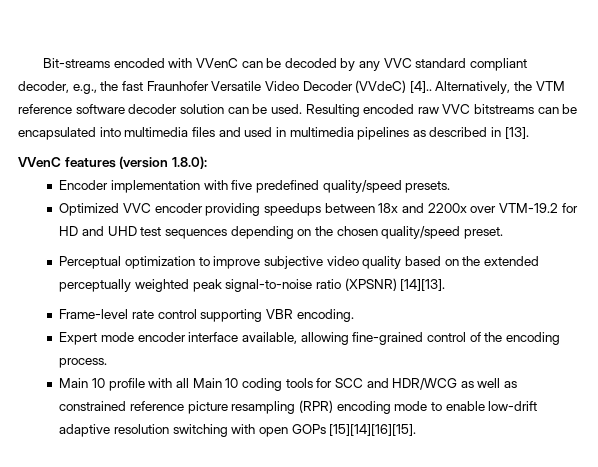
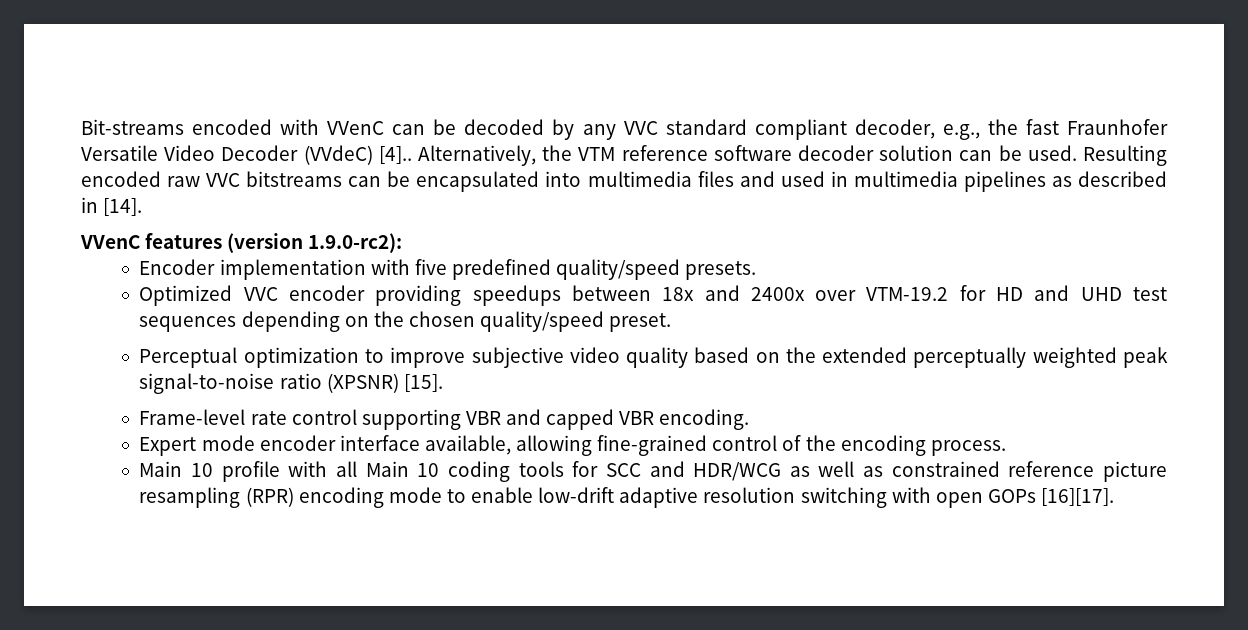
- Resulting encoded raw VVC bitstreams can be encapsulated into multimedia files and used in multimedia pipelines as described in [13].
+ Resulting encoded raw VVC bitstreams can be encapsulated into multimedia files and used in multimedia pipelines as described in [14].
- VVenC features (version 1.8.0):
+ VVenC features (version 1.9.0-rc2):
- Optimized VVC encoder providing speedups between 18x and 2200x over VTM-19.2 for HD and UHD test sequences depending on the chosen quality/speed preset.
+ Optimized VVC encoder providing speedups between 18x and 2400x over VTM-19.2 for HD and UHD test sequences depending on the chosen quality/speed preset.
- Perceptual optimization to improve subjective video quality based on the extended perceptually weighted peak signal-to-noise ratio (XPSNR) [14][13].
+ Perceptual optimization to improve subjective video quality based on the extended perceptually weighted peak signal-to-noise ratio (XPSNR) [15].
- Frame-level rate control supporting VBR encoding.
+ Frame-level rate control supporting VBR and capped VBR encoding.
- Main 10 profile with all Main 10 coding tools for SCC and HDR/WCG as well as constrained reference picture resampling (RPR) encoding mode to enable low-drift adaptive resolution switching with open GOPs [15][14][16][15].
+ Main 10 profile with all Main 10 coding tools for SCC and HDR/WCG as well as constrained reference picture resampling (RPR) encoding mode to enable low-drift adaptive resolution switching with open GOPs [16][17].

